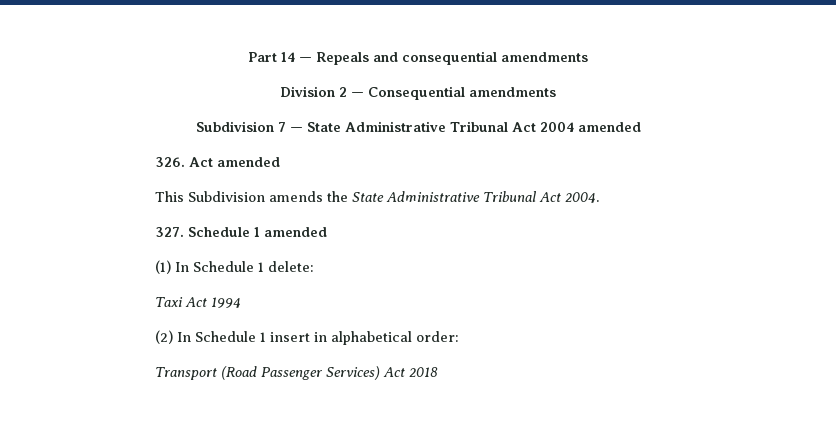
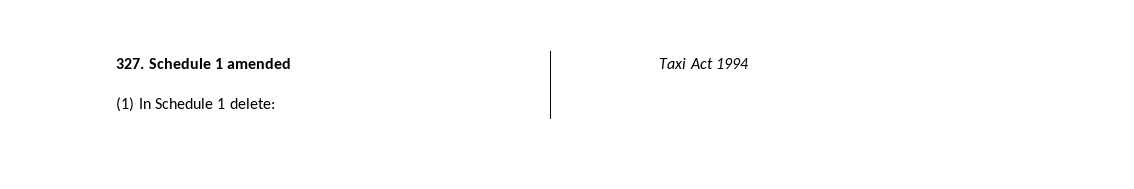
- Part 14 — Repeals and consequential amendments
- Division 2 — Consequential amendments
- Subdivision 7 — State Administrative Tribunal Act 2004 amended
- 326. Act amended
- This Subdivision amends the State Administrative Tribunal Act 2004.
- (2) In Schedule 1 insert in alphabetical order:
- Transport (Road Passenger Services) Act 2018

